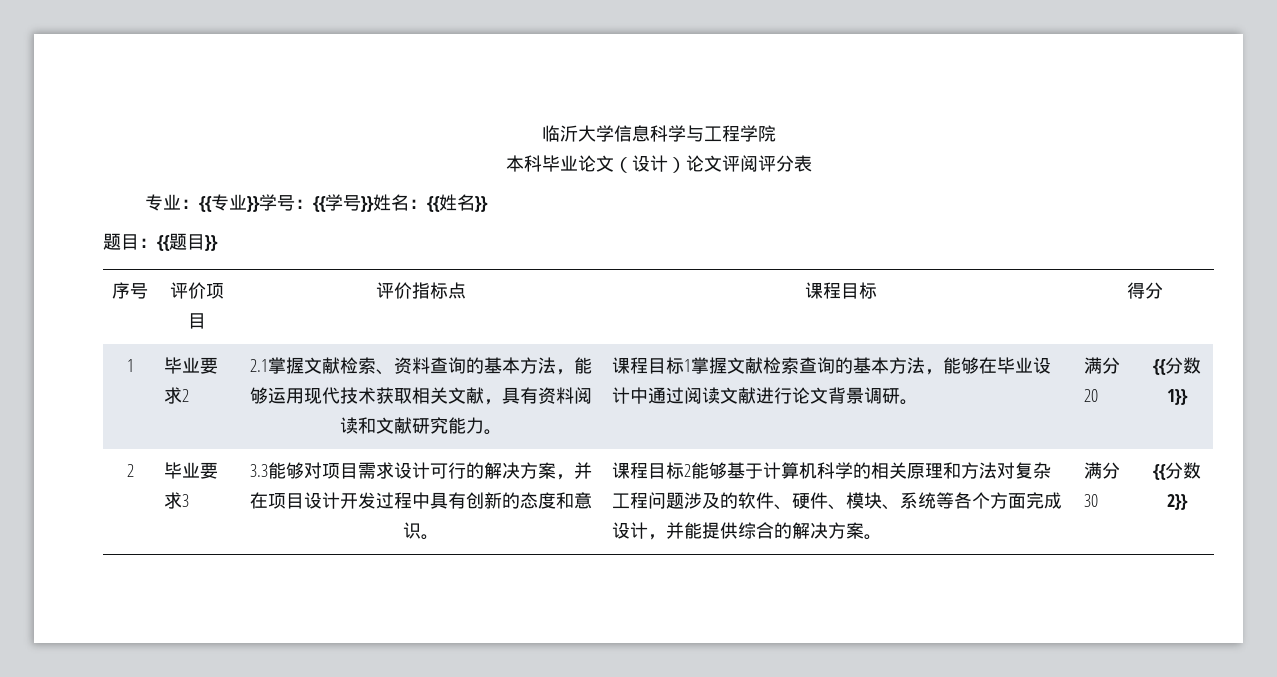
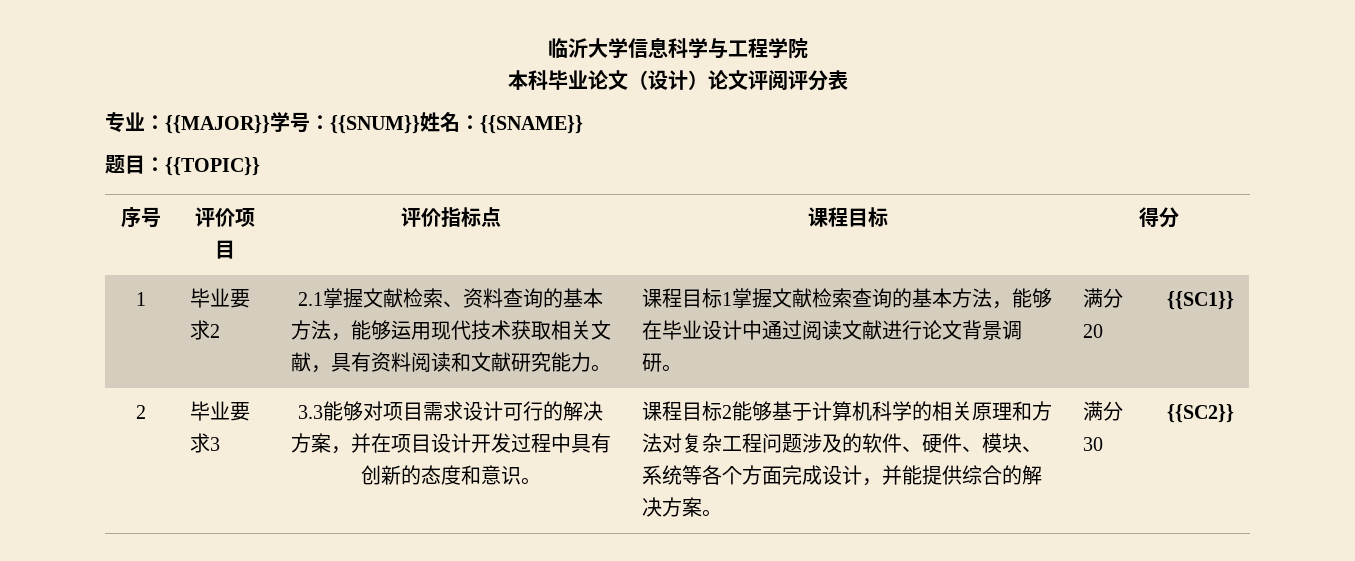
- 专业：{{专业}}学号：{{学号}}姓名：{{姓名}}
+ 专业：{{MAJOR}}学号：{{SNUM}}姓名：{{SNAME}}
- 题目：{{题目}}
+ 题目：{{TOPIC}}
- {{分数1}}
+ {{SC1}}
- {{分数2}}
+ {{SC2}}

